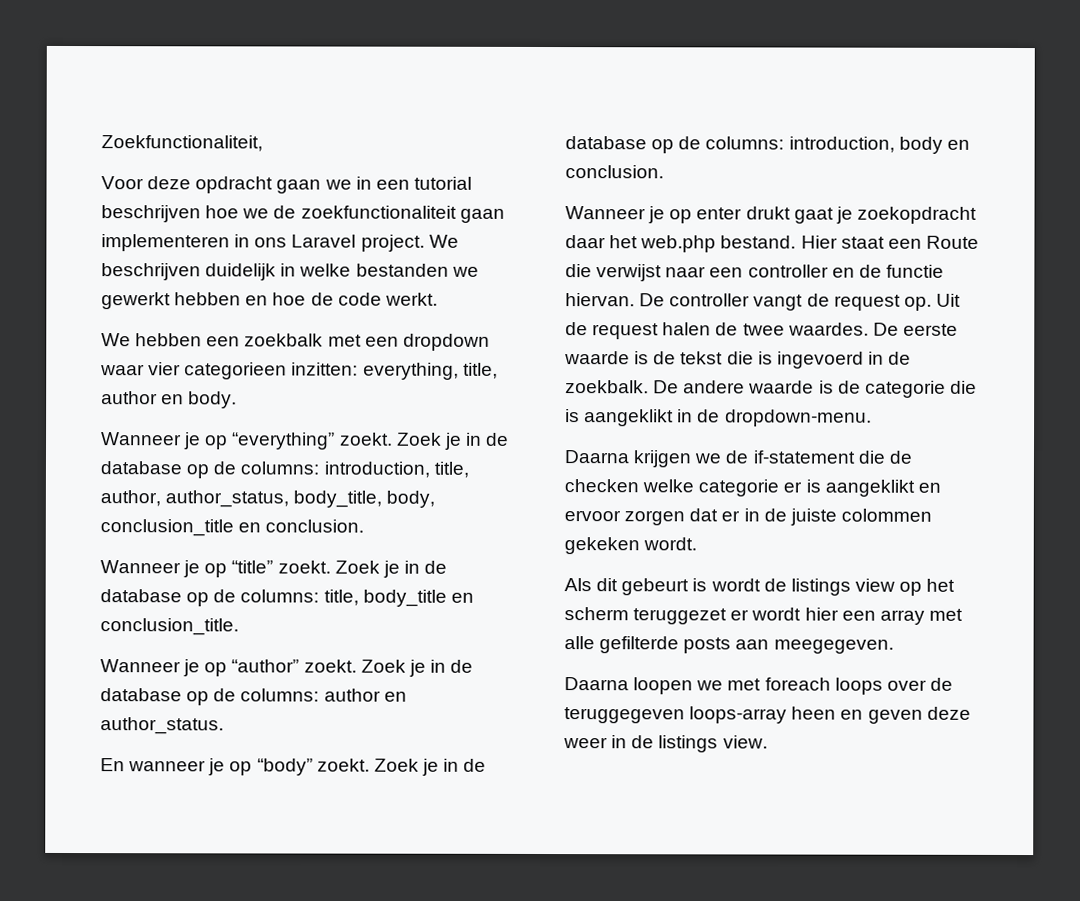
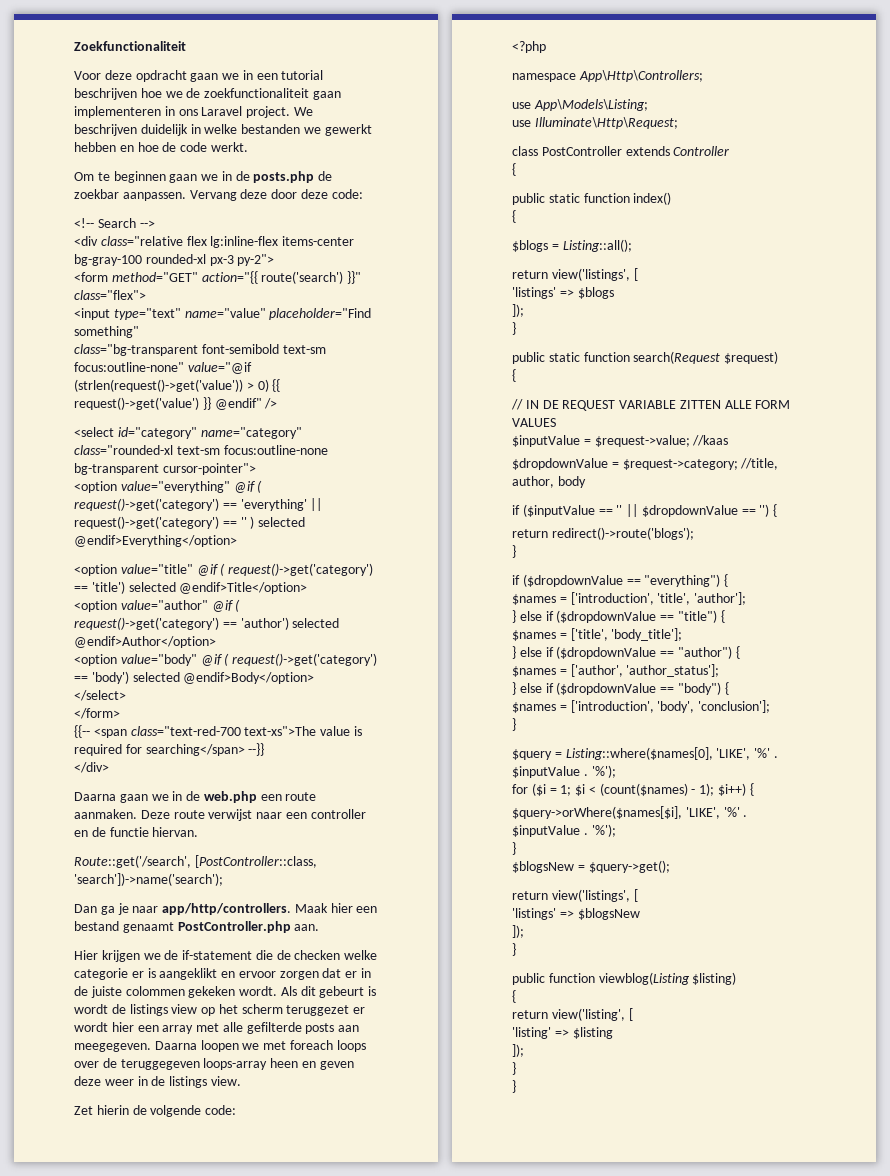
- Zoekfunctionaliteit,
+ Zoekfunctionaliteit
- We hebben een zoekbalk met een dropdown waar vier categorieen inzitten: everything, title, author en body.
- Wanneer je op “everything” zoekt. Zoek je in de database op de columns: introduction, title, author, author_status, body_title, body, conclusion_title en conclusion.
- Wanneer je op “title” zoekt. Zoek je in de database op de columns: title, body_title en conclusion_title.
- Wanneer je op “author” zoekt. Zoek je in de database op de columns: author en author_status.
- En wanneer je op “body” zoekt. Zoek je in de database op de columns: introduction, body en conclusion.
- Wanneer je op enter drukt gaat je zoekopdracht daar het web.php bestand. Hier staat een Route die verwijst naar een controller en de functie hiervan. De controller vangt de request op. Uit de request halen de twee waardes. De eerste waarde is de tekst die is ingevoerd in de zoekbalk. De andere waarde is de categorie die is aangeklikt in de dropdown-menu.
- Daarna krijgen we de if-statement die de checken welke categorie er is aangeklikt en ervoor zorgen dat er in de juiste colommen gekeken wordt.
- Als dit gebeurt is wordt de listings view op het scherm teruggezet er wordt hier een array met alle gefilterde posts aan meegegeven.
- Daarna loopen we met foreach loops over de teruggegeven loops-array heen en geven deze weer in de listings view.
+ Om te beginnen gaan we in de posts.php de zoekbar aanpassen. Vervang deze door deze code:
+ <!-- Search -->
+ <div class="relative flex lg:inline-flex items-center bg-gray-100 rounded-xl px-3 py-2">
+ <form method="GET" action="{{ route('search') }}" class="flex">
+ <input type="text" name="value" placeholder="Find something"
+ class="bg-transparent font-semibold text-sm focus:outline-none" value="@if (strlen(request()->get('value')) > 0) {{ request()->get('value') }} @endif" />
+ <select id="category" name="category" class="rounded-xl text-sm focus:outline-none bg-transparent cursor-pointer">
+ <option value="everything" @if ( request()->get('category') == 'everything' || request()->get('category') == '' ) selected @endif>Everything</option>
+ <option value="title" @if ( request()->get('category') == 'title') selected @endif>Title</option>
+ <option value="author" @if ( request()->get('category') == 'author') selected @endif>Author</option>
+ <option value="body" @if ( request()->get('category') == 'body') selected @endif>Body</option>
+ </select>
+ </form>
+ {{-- <span class="text-red-700 text-xs">The value is required for searching</span> --}}
+ </div>
+ Daarna gaan we in de web.php een route aanmaken. Deze route verwijst naar een controller en de functie hiervan.
+ Route::get('/search', [PostController::class, 'search'])->name('search');
+ Dan ga je naar app/http/controllers. Maak hier een bestand genaamt PostController.php aan.
+ Hier krijgen we de if-statement die de checken welke categorie er is aangeklikt en ervoor zorgen dat er in de juiste colommen gekeken wordt. Als dit gebeurt is wordt de listings view op het scherm teruggezet er wordt hier een array met alle gefilterde posts aan meegegeven. Daarna loopen we met foreach loops over de teruggegeven loops-array heen en geven deze weer in de listings view.
+ Zet hierin de volgende code:
+ <?php
+ namespace App\Http\Controllers;
+ use App\Models\Listing;
+ use Illuminate\Http\Request;
+ class PostController extends Controller
+ {
+ public static function index()
+ {
+ $blogs = Listing::all();
+ return view('listings', [
+ 'listings' => $blogs
+ ]);
+ }
+ public static function search(Request $request)
+ {
+ // IN DE REQUEST VARIABLE ZITTEN ALLE FORM VALUES
+ $inputValue = $request->value; //kaas
+ $dropdownValue = $request->category; //title, author, body
+ if ($inputValue == '' || $dropdownValue == '') {
+ return redirect()->route('blogs');
+ }
+ if ($dropdownValue == "everything") {
+ $names = ['introduction', 'title', 'author'];
+ } else if ($dropdownValue == "title") {
+ $names = ['title', 'body_title'];
+ } else if ($dropdownValue == "author") {
+ $names = ['author', 'author_status'];
+ } else if ($dropdownValue == "body") {
+ $names = ['introduction', 'body', 'conclusion'];
+ }
+ $query = Listing::where($names[0], 'LIKE', '%' . $inputValue . '%');
+ for ($i = 1; $i < (count($names) - 1); $i++) {
+ $query->orWhere($names[$i], 'LIKE', '%' . $inputValue . '%');
+ }
+ $blogsNew = $query->get();
+ return view('listings', [
+ 'listings' => $blogsNew
+ ]);
+ }
+ public function viewblog(Listing $listing)
+ {
+ return view('listing', [
+ 'listing' => $listing
+ ]);
+ }
+ }

